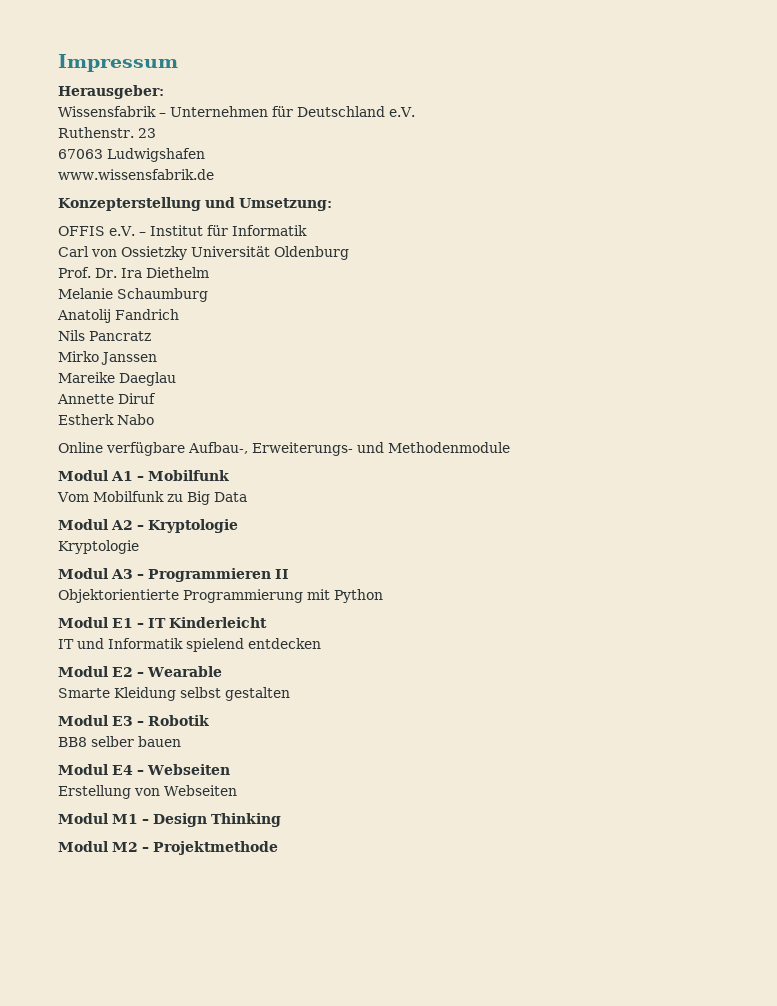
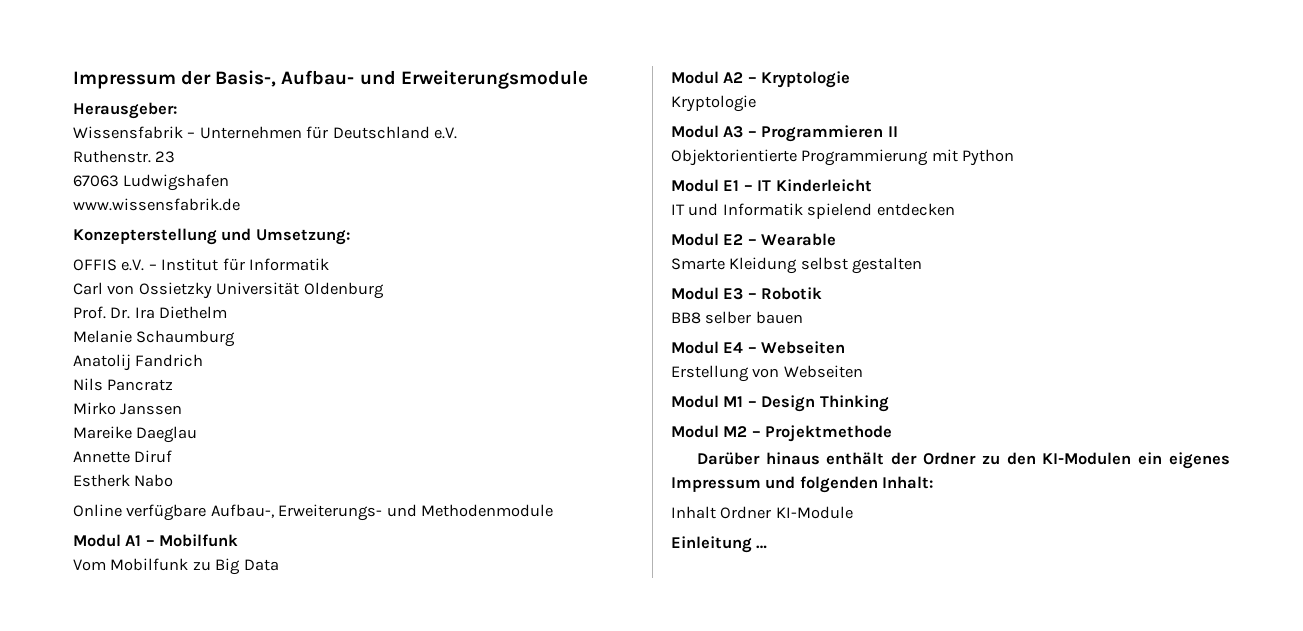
- Impressum
+ Impressum der Basis-, Aufbau- und Erweiterungsmodule
+ Darüber hinaus enthält der Ordner zu den KI-Modulen ein eigenes Impressum und folgenden Inhalt:
+ Inhalt Ordner KI-Module
+ Einleitung …

